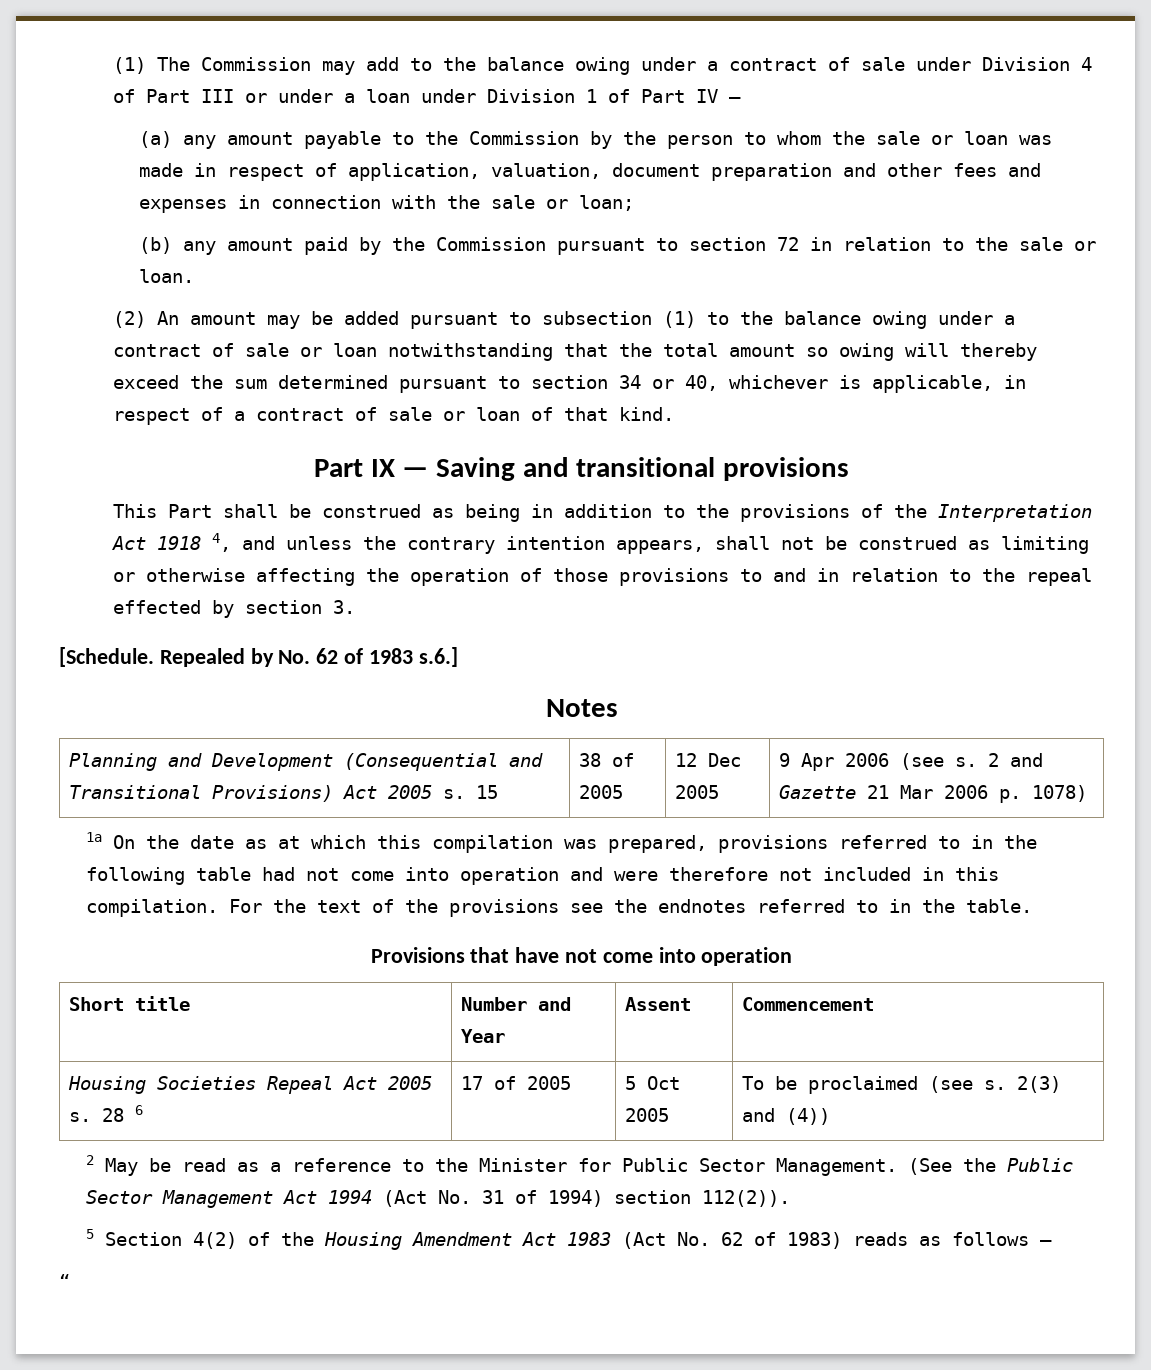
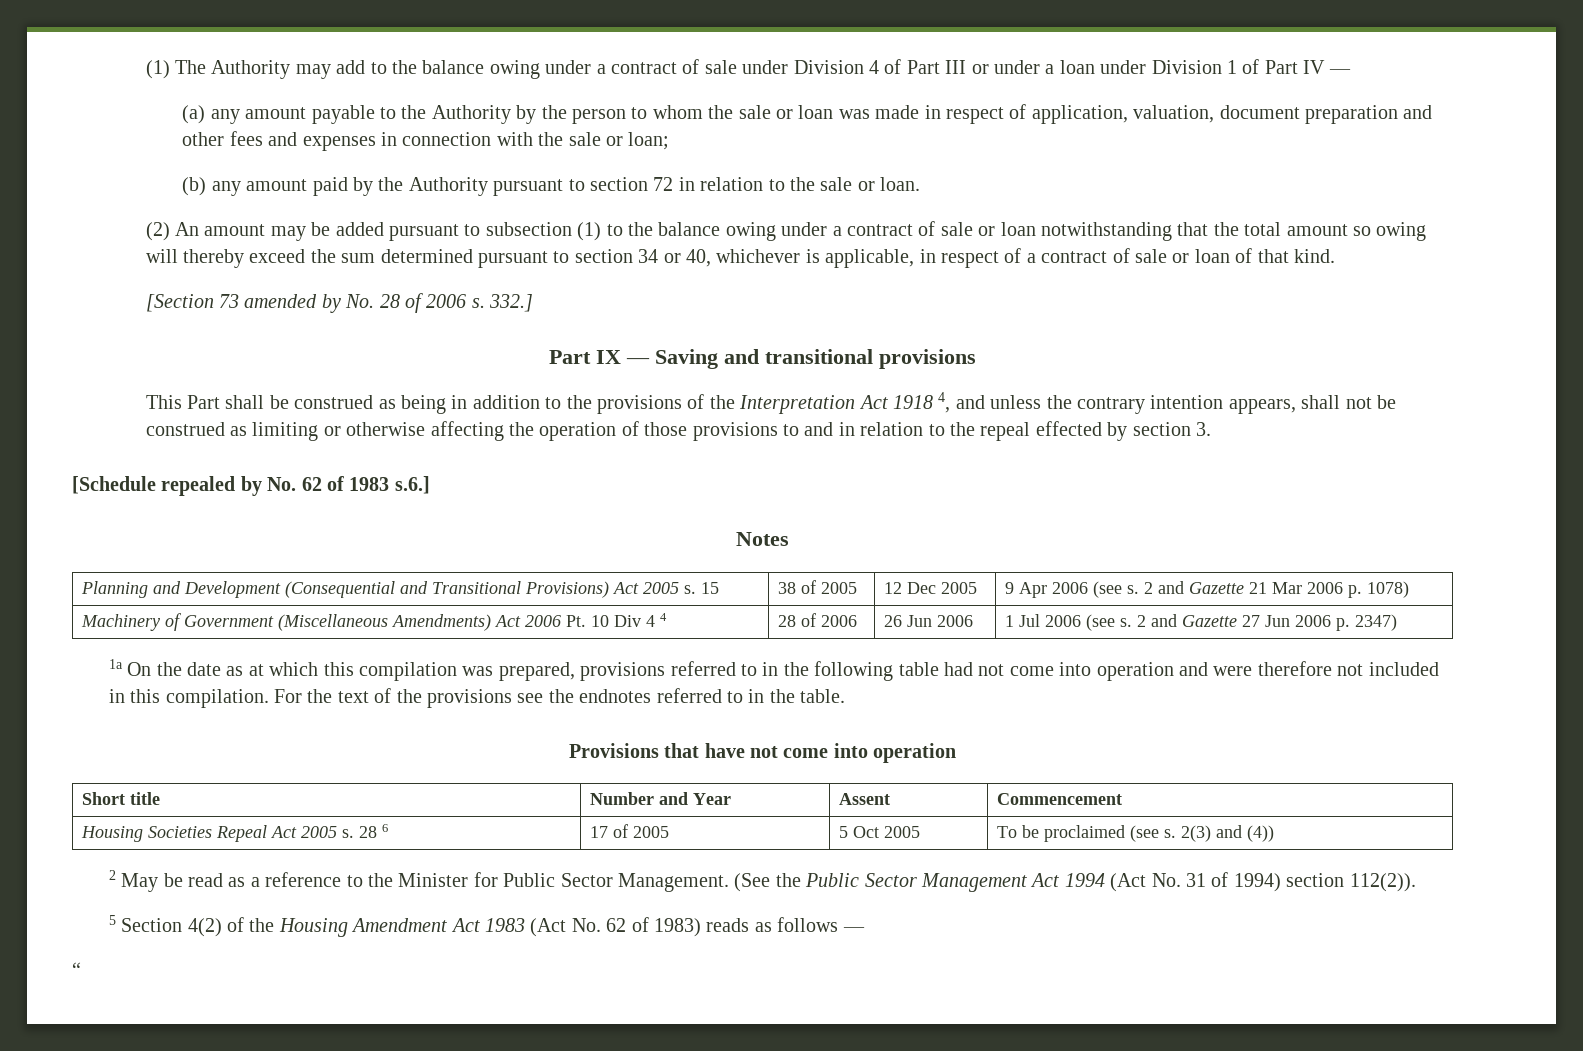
- (1) The Commission may add to the balance owing under a contract of sale under Division 4 of Part III or under a loan under Division 1 of Part IV —
+ (1) The Authority may add to the balance owing under a contract of sale under Division 4 of Part III or under a loan under Division 1 of Part IV —
- (a) any amount payable to the Commission by the person to whom the sale or loan was made in respect of application, valuation, document preparation and other fees and expenses in connection with the sale or loan;
+ (a) any amount payable to the Authority by the person to whom the sale or loan was made in respect of application, valuation, document preparation and other fees and expenses in connection with the sale or loan;
- (b) any amount paid by the Commission pursuant to section 72 in relation to the sale or loan.
+ (b) any amount paid by the Authority pursuant to section 72 in relation to the sale or loan.
+ [Section 73 amended by No. 28 of 2006 s. 332.]
- [Schedule. Repealed by No. 62 of 1983 s.6.]
+ [Schedule repealed by No. 62 of 1983 s.6.]
+ Machinery of Government (Miscellaneous Amendments) Act 2006 Pt. 10 Div 4 4 | 28 of 2006 | 26 Jun 2006 | 1 Jul 2006 (see s. 2 and Gazette 27 Jun 2006 p. 2347)

